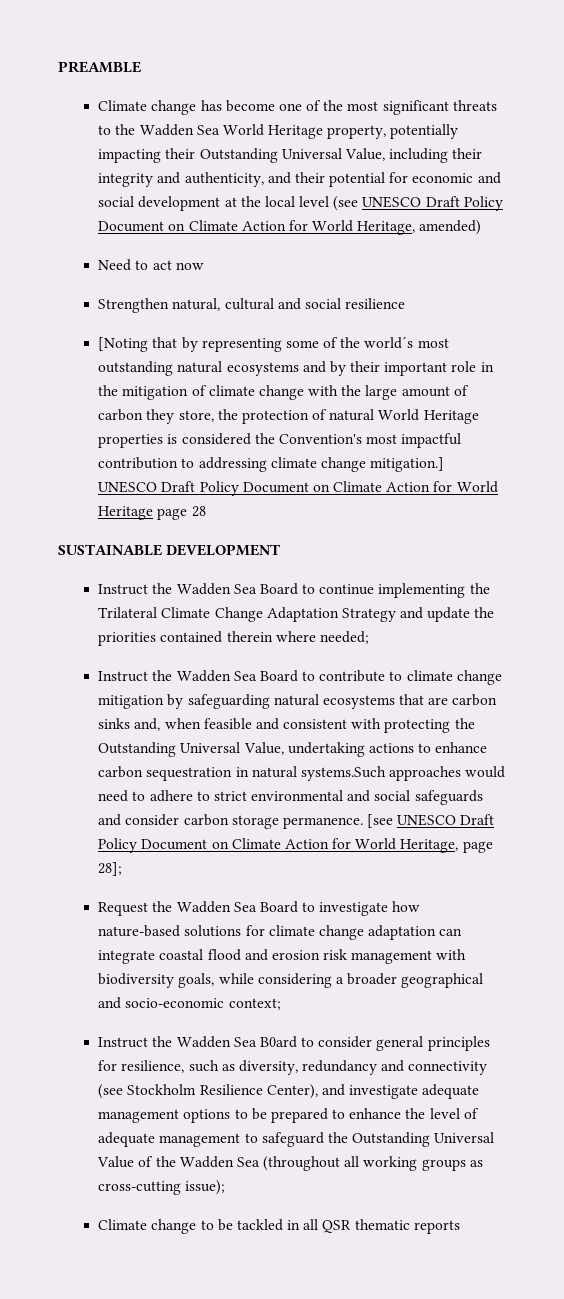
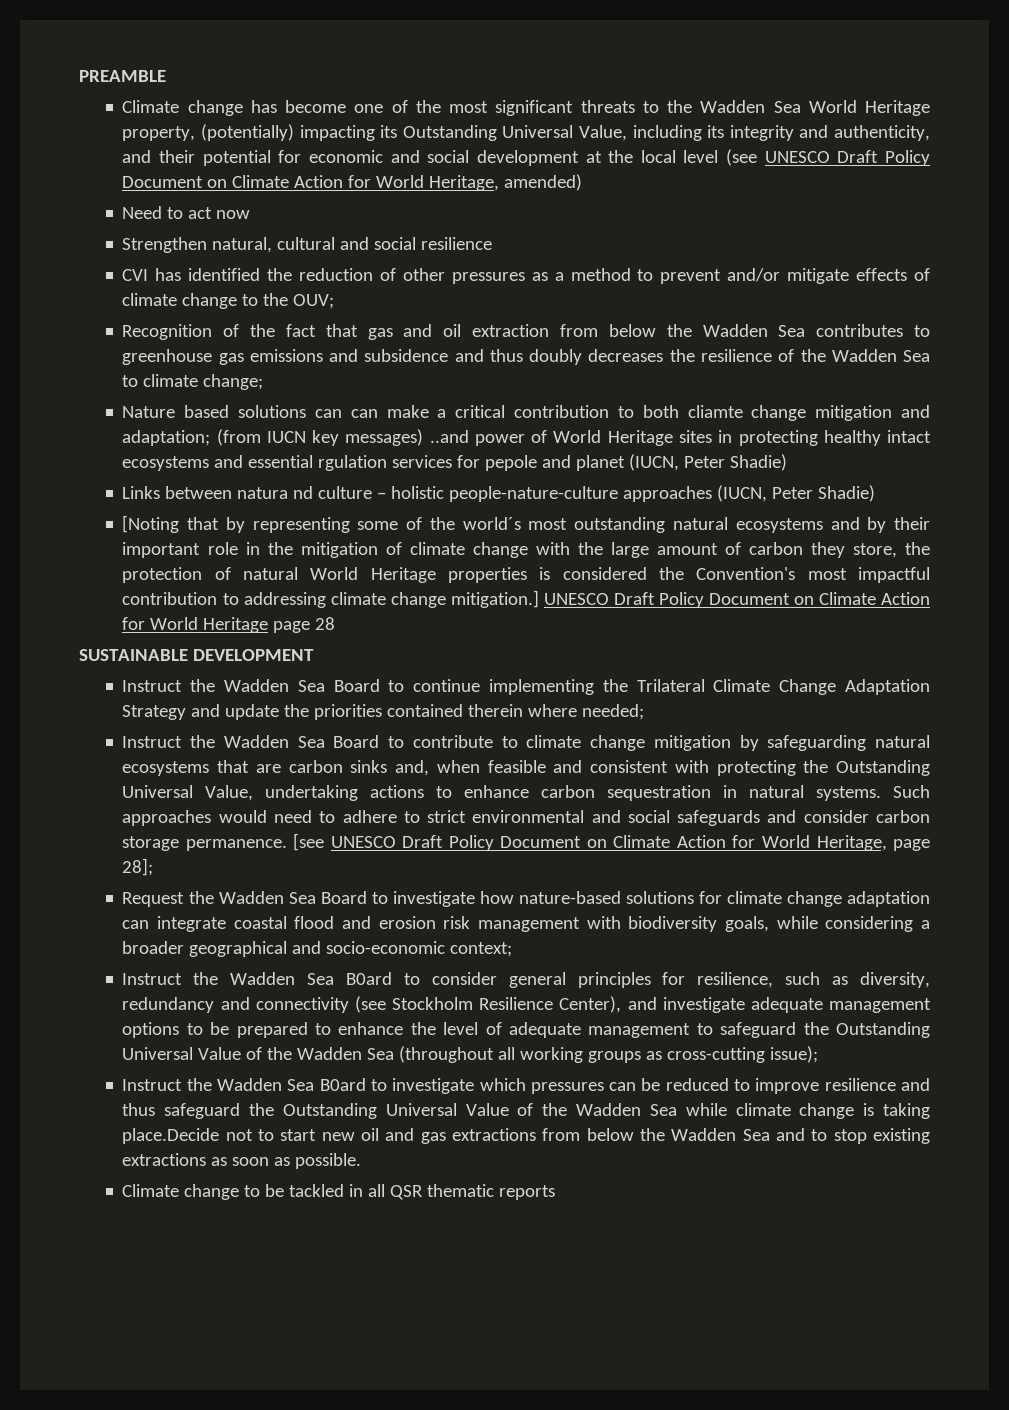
- Climate change has become one of the most significant threats to the Wadden Sea World Heritage property, potentially impacting their Outstanding Universal Value, including their integrity and authenticity, and their potential for economic and social development at the local level (see UNESCO Draft Policy Document on Climate Action for World Heritage, amended)
+ Climate change has become one of the most significant threats to the Wadden Sea World Heritage property, (potentially) impacting its Outstanding Universal Value, including its integrity and authenticity, and their potential for economic and social development at the local level (see UNESCO Draft Policy Document on Climate Action for World Heritage, amended)
+ CVI has identified the reduction of other pressures as a method to prevent and/or mitigate effects of climate change to the OUV;
+ Recognition of the fact that gas and oil extraction from below the Wadden Sea contributes to greenhouse gas emissions and subsidence and thus doubly decreases the resilience of the Wadden Sea to climate change;
+ Nature based solutions can can make a critical contribution to both cliamte change mitigation and adaptation; (from IUCN key messages) ..and power of World Heritage sites in protecting healthy intact ecosystems and essential rgulation services for pepole and planet (IUCN, Peter Shadie)
+ Links between natura nd culture – holistic people-nature-culture approaches (IUCN, Peter Shadie)
- Instruct the Wadden Sea Board to contribute to climate change mitigation by safeguarding natural ecosystems that are carbon sinks and, when feasible and consistent with protecting the Outstanding Universal Value, undertaking actions to enhance carbon sequestration in natural systems.Such approaches would need to adhere to strict environmental and social safeguards and consider carbon storage permanence.
+ Instruct the Wadden Sea Board to contribute to climate change mitigation by safeguarding natural ecosystems that are carbon sinks and, when feasible and consistent with protecting the Outstanding Universal Value, undertaking actions to enhance carbon sequestration in natural systems. Such approaches would need to adhere to strict environmental and social safeguards and consider carbon storage permanence.
+ Instruct the Wadden Sea B0ard to investigate which pressures can be reduced to improve resilience and thus safeguard the Outstanding Universal Value of the Wadden Sea while climate change is taking place.Decide not to start new oil and gas extractions from below the Wadden Sea and to stop existing extractions as soon as possible.

